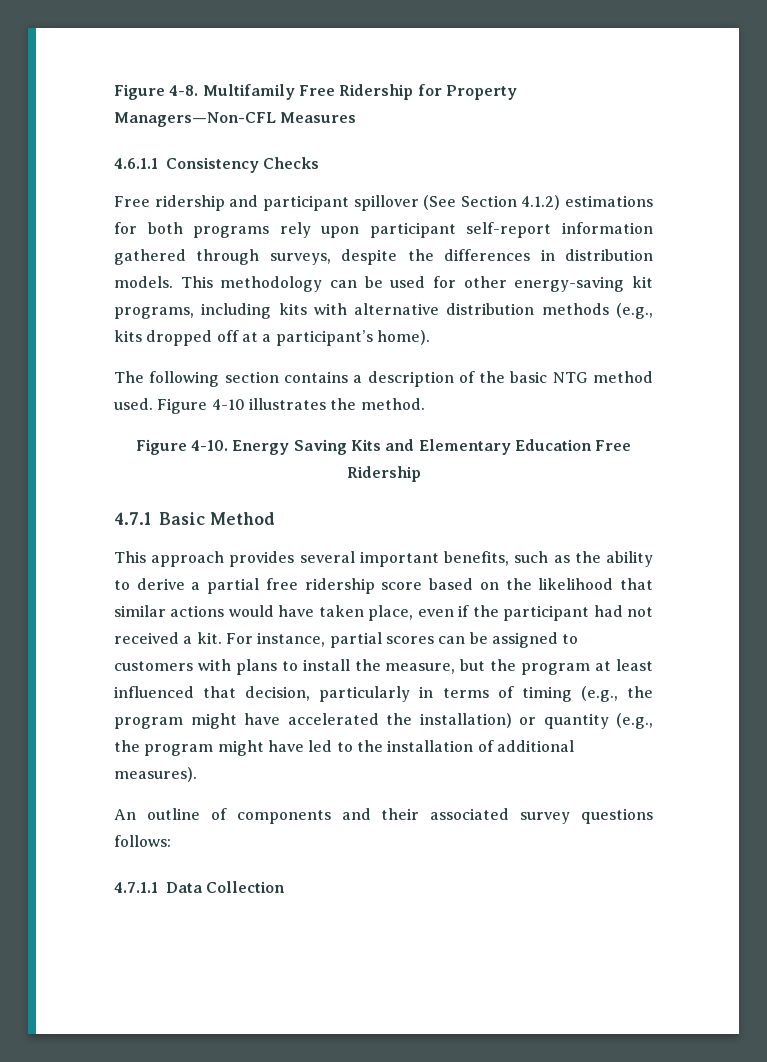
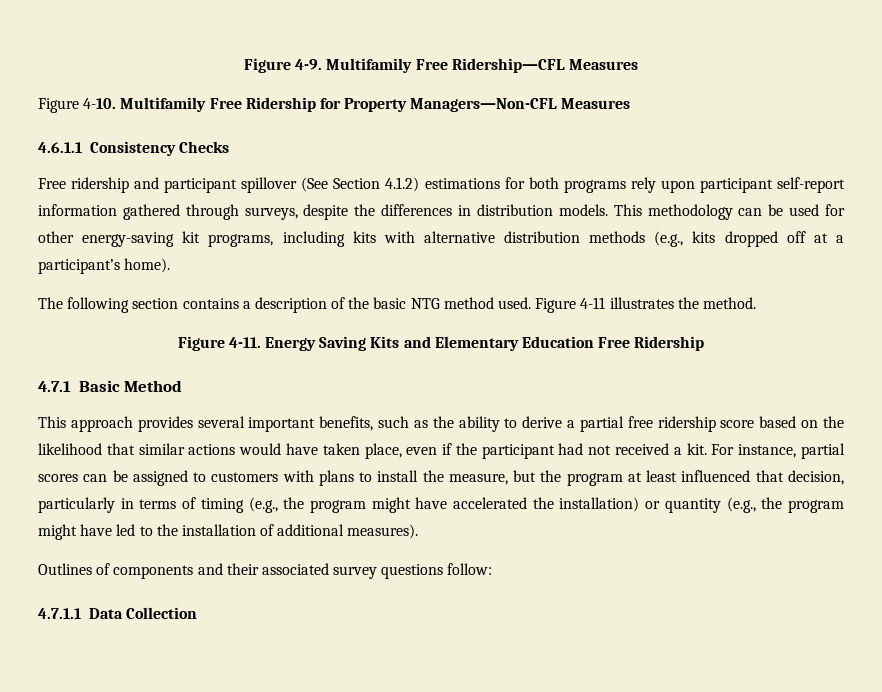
- Figure 4-8.
+ Figure 4-9. Multifamily Free Ridership—CFL Measures
+ Figure 4-10.
- Figure 4-10 illustrates the method.
+ Figure 4-11 illustrates the method.
- Figure 4-10.
+ Figure 4-11.
- An outline of components and their associated survey questions follows:
+ Outlines of components and their associated survey questions follow:

